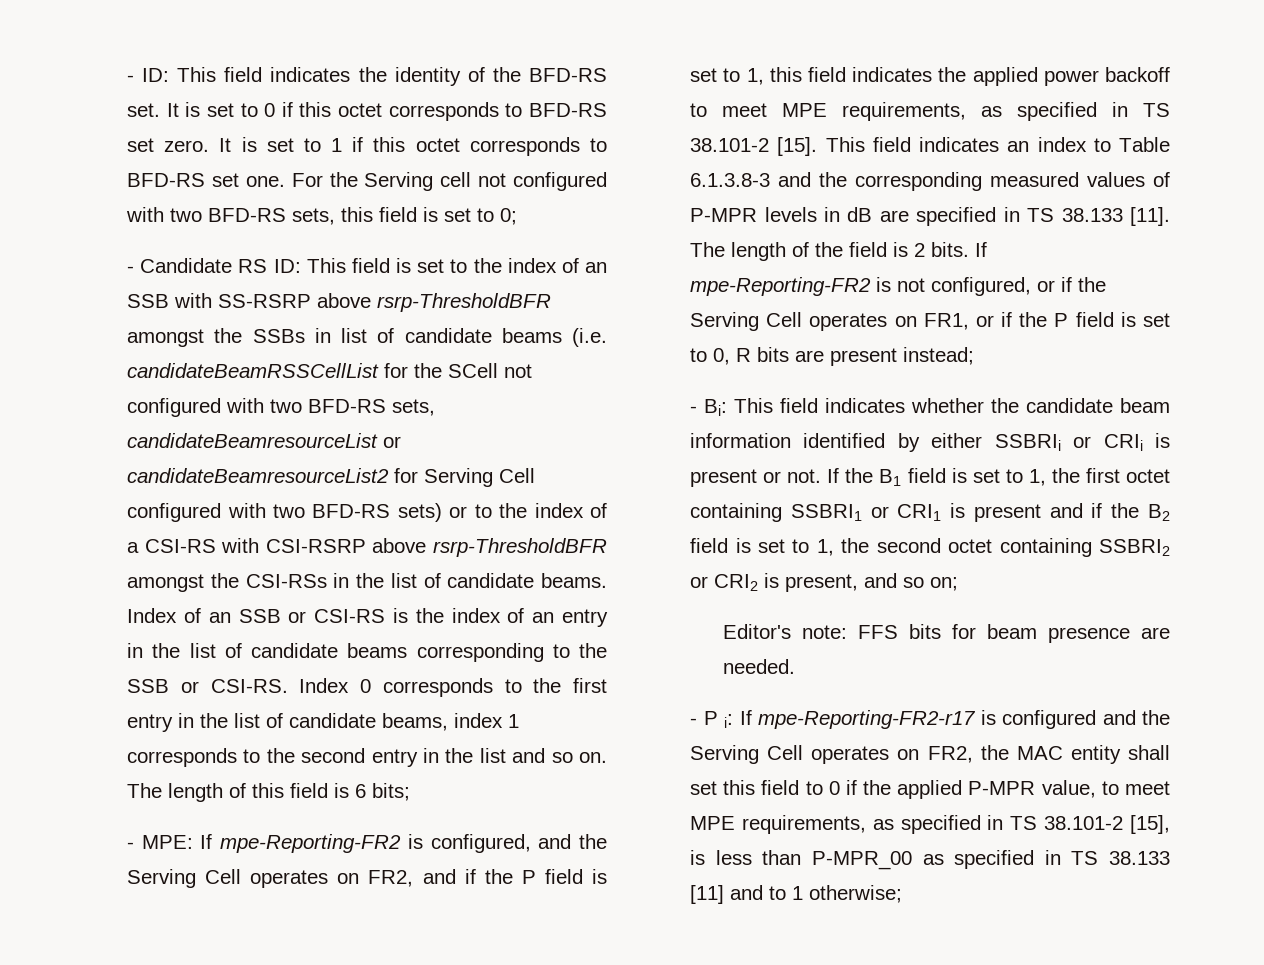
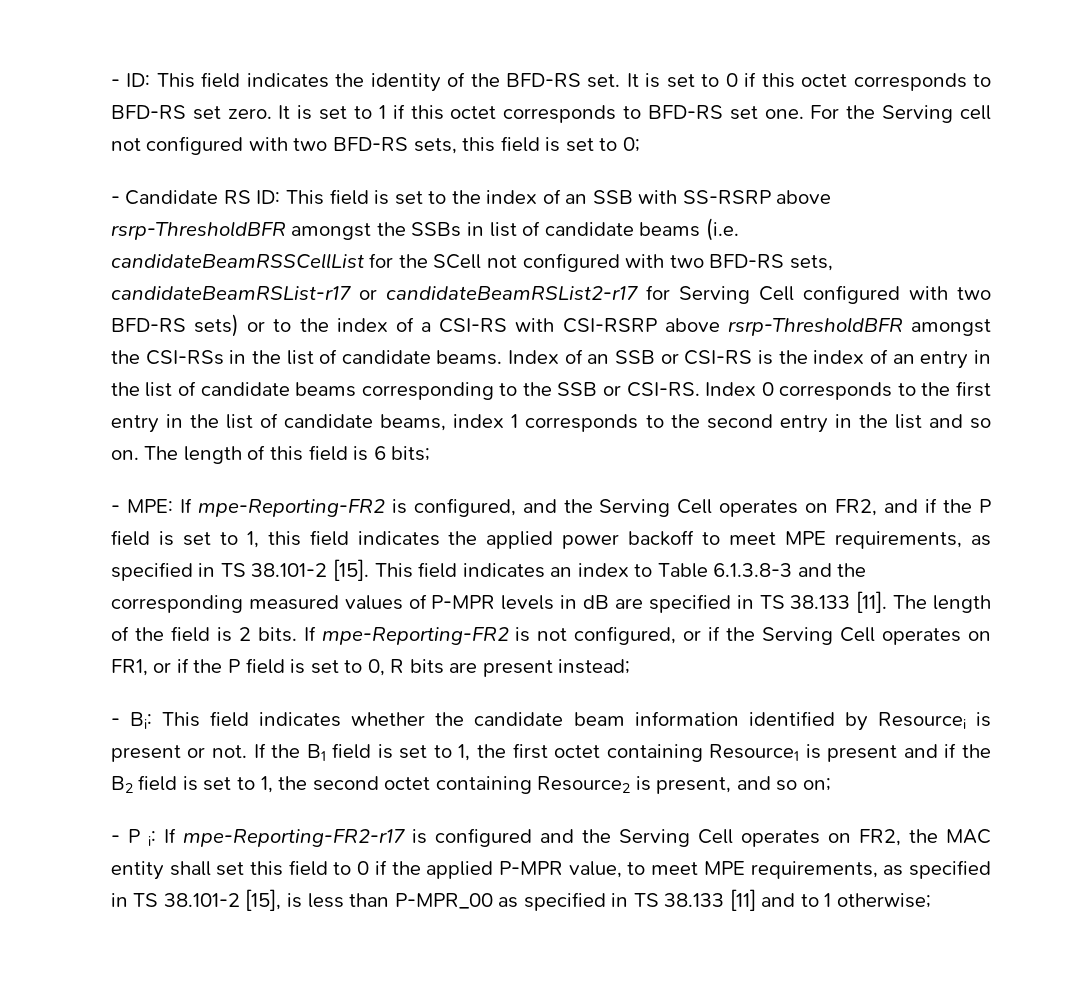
- This field is set to the index of an SSB with SS-RSRP above rsrp-ThresholdBFR amongst the SSBs in list of candidate beams (i.e. candidateBeamRSSCellList for the SCell not configured with two BFD-RS sets, candidateBeamresourceList or candidateBeamresourceList2 for Serving Cell configured with two BFD-RS sets) or to the index of a CSI-RS with CSI-RSRP above rsrp-ThresholdBFR amongst the CSI-RSs in the list of candidate beams.
+ This field is set to the index of an SSB with SS-RSRP above rsrp-ThresholdBFR amongst the SSBs in list of candidate beams (i.e. candidateBeamRSSCellList for the SCell not configured with two BFD-RS sets, candidateBeamRSList-r17 or candidateBeamRSList2-r17 for Serving Cell configured with two BFD-RS sets) or to the index of a CSI-RS with CSI-RSRP above rsrp-ThresholdBFR amongst the CSI-RSs in the list of candidate beams.
- - Bi: This field indicates whether the candidate beam information identified by either SSBRIi or CRIi is present or not.
+ - Bi: This field indicates whether the candidate beam information identified by Resourcei is present or not.
- If the B1 field is set to 1, the first octet containing SSBRI1 or CRI1 is present and if the B2 field is set to 1, the second octet containing SSBRI2 or CRI2 is present, and so on;
+ If the B1 field is set to 1, the first octet containing Resource1 is present and if the B2 field is set to 1, the second octet containing Resource2 is present, and so on;
- Editor's note: FFS bits for beam presence are needed.

